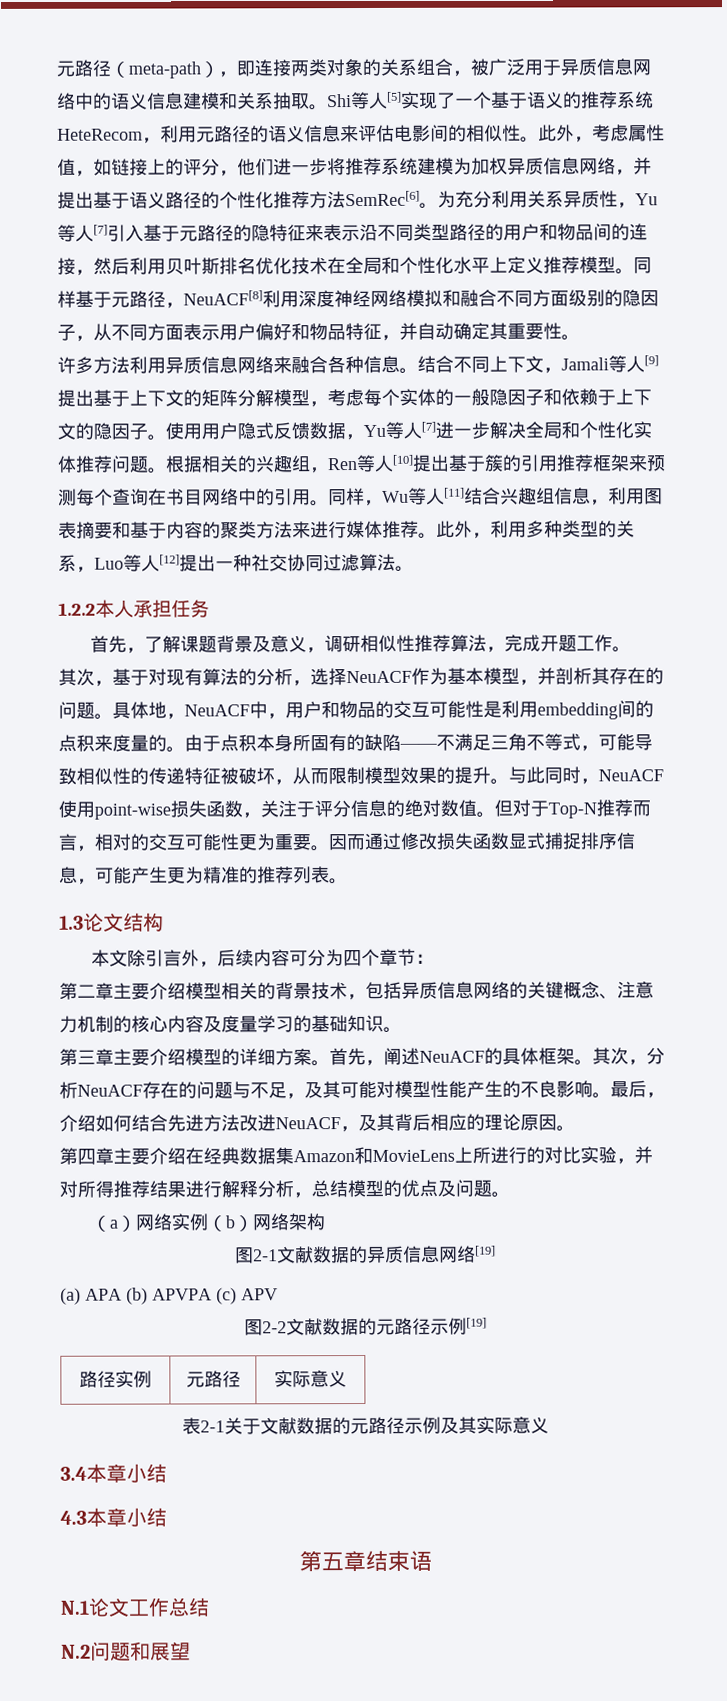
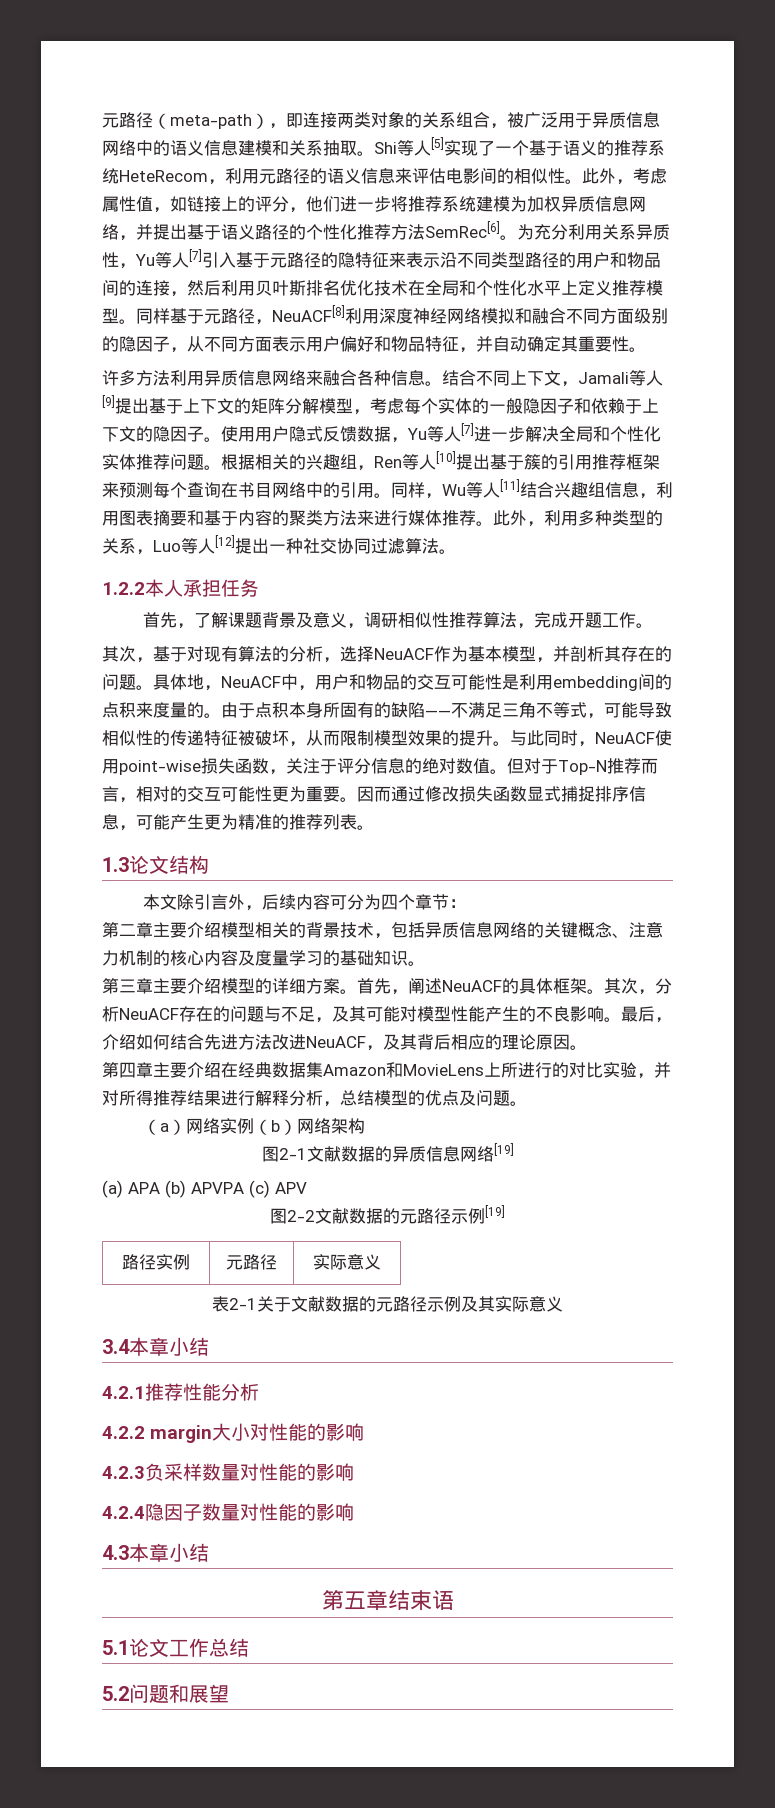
+ 4.2.1推荐性能分析
+ 4.2.2 margin大小对性能的影响
+ 4.2.3负采样数量对性能的影响
+ 4.2.4隐因子数量对性能的影响
- N.1论文工作总结
+ 5.1论文工作总结
- N.2问题和展望
+ 5.2问题和展望

